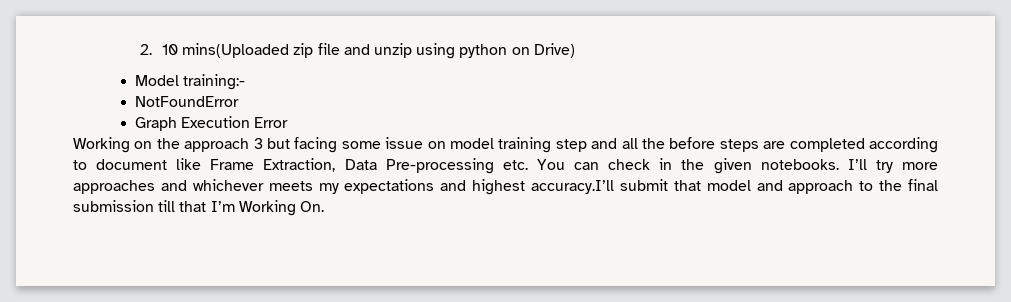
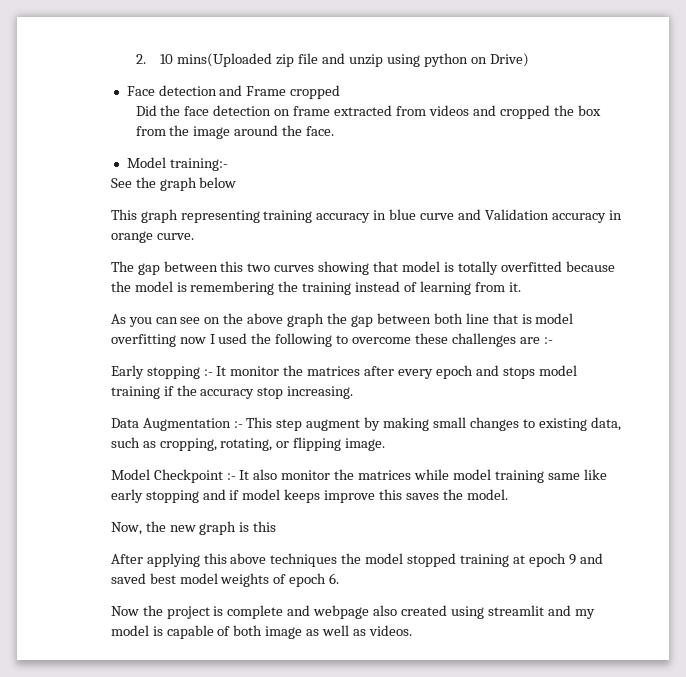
+ Face detection and Frame cropped
+ Did the face detection on frame extracted from videos and cropped the box from the image around the face.
  Model training:-
- NotFoundError
- Graph Execution Error
- Working on the approach 3 but facing some issue on model training step and all the before steps are completed according to document like Frame Extraction, Data Pre-processing etc. You can check in the given notebooks. I’ll try more approaches and whichever meets my expectations and highest accuracy.I’ll submit that model and approach to the final submission till that I’m Working On.
+ See the graph below
+ This graph representing training accuracy in blue curve and Validation accuracy in orange curve.
+ The gap between this two curves showing that model is totally overfitted because the model is remembering the training instead of learning from it.
+ As you can see on the above graph the gap between both line that is model overfitting now I used the following to overcome these challenges are :-
+ Early stopping :- It monitor the matrices after every epoch and stops model training if the accuracy stop increasing.
+ Data Augmentation :- This step augment by making small changes to existing data, such as cropping, rotating, or flipping image.
+ Model Checkpoint :- It also monitor the matrices while model training same like early stopping and if model keeps improve this saves the model.
+ Now, the new graph is this
+ After applying this above techniques the model stopped training at epoch 9 and saved best model weights of epoch 6.
+ Now the project is complete and webpage also created using streamlit and my model is capable of both image as well as videos.

